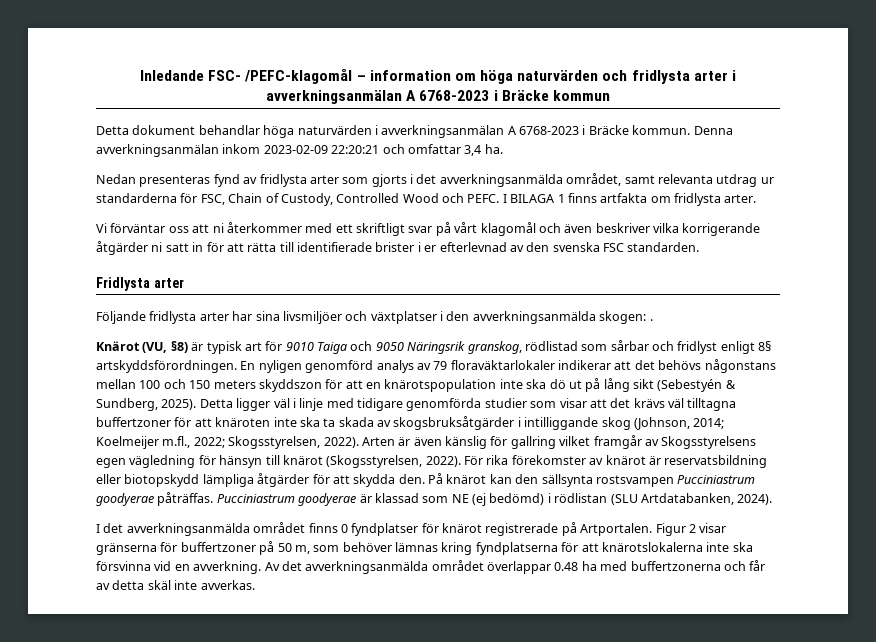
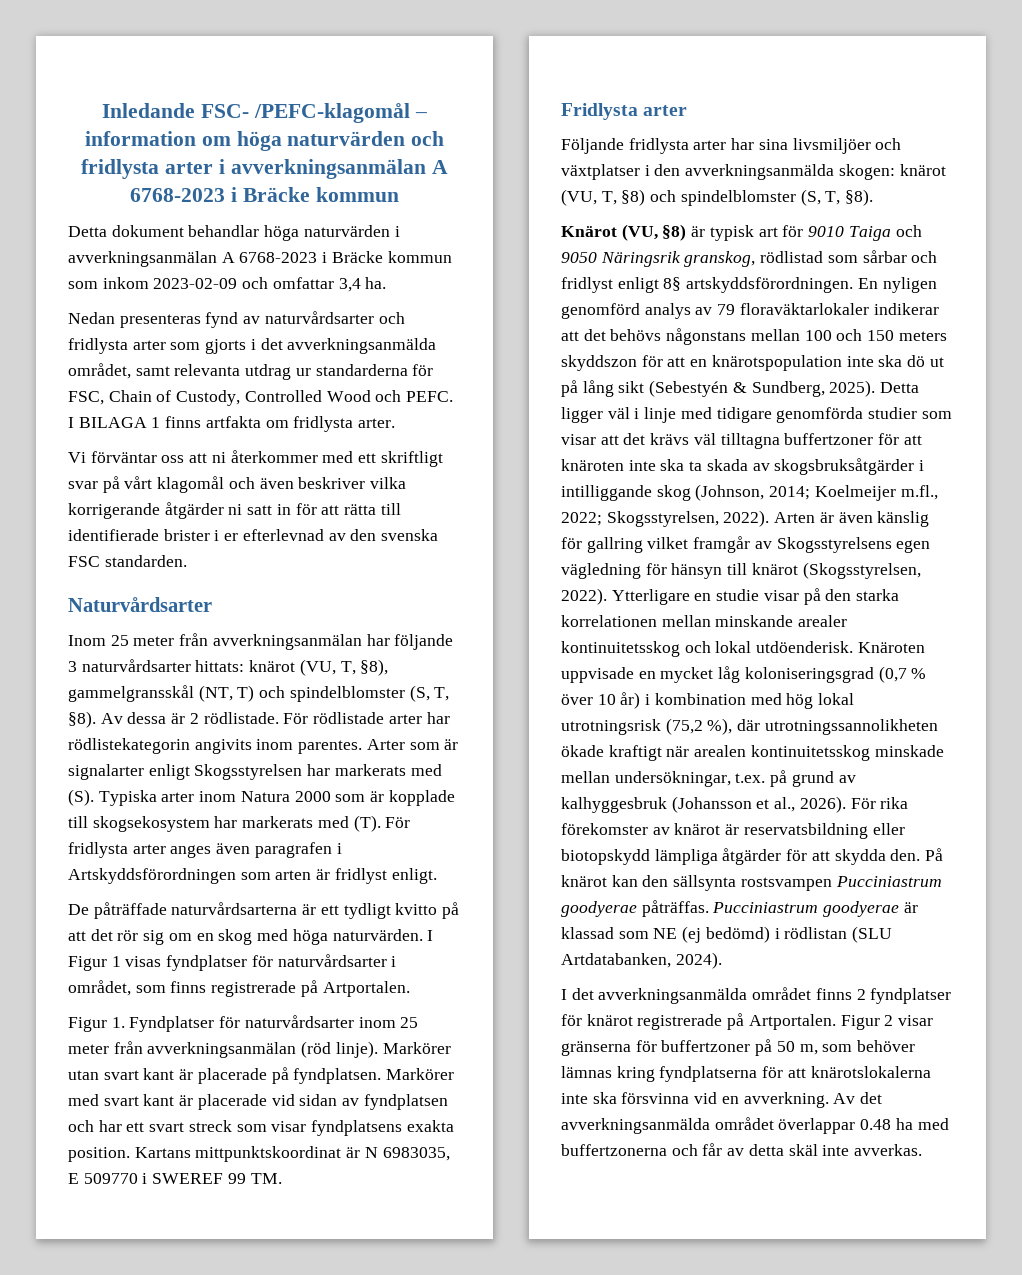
- Detta dokument behandlar höga naturvärden i avverkningsanmälan A 6768-2023 i Bräcke kommun. Denna avverkningsanmälan inkom 2023-02-09 22:20:21 och omfattar 3,4 ha.
+ Detta dokument behandlar höga naturvärden i avverkningsanmälan A 6768-2023 i Bräcke kommun som inkom 2023-02-09 och omfattar 3,4 ha.
- Nedan presenteras fynd av fridlysta arter som gjorts i det avverkningsanmälda området, samt relevanta utdrag ur standarderna för FSC, Chain of Custody, Controlled Wood och PEFC.
+ Nedan presenteras fynd av naturvårdsarter och fridlysta arter som gjorts i det avverkningsanmälda området, samt relevanta utdrag ur standarderna för FSC, Chain of Custody, Controlled Wood och PEFC.
+ Naturvårdsarter
+ Inom 25 meter från avverkningsanmälan har följande 3 naturvårdsarter hittats: knärot (VU, T, §8), gammelgransskål (NT, T) och spindelblomster (S, T, §8). Av dessa är 2 rödlistade. För rödlistade arter har rödlistekategorin angivits inom parentes. Arter som är signalarter enligt Skogsstyrelsen har markerats med (S). Typiska arter inom Natura 2000 som är kopplade till skogsekosystem har markerats med (T). För fridlysta arter anges även paragrafen i Artskyddsförordningen som arten är fridlyst enligt.
+ De påträffade naturvårdsarterna är ett tydligt kvitto på att det rör sig om en skog med höga naturvärden. I Figur 1 visas fyndplatser för naturvårdsarter i området, som finns registrerade på Artportalen.
+ Figur 1. Fyndplatser för naturvårdsarter inom 25 meter från avverkningsanmälan (röd linje). Markörer utan svart kant är placerade på fyndplatsen. Markörer med svart kant är placerade vid sidan av fyndplatsen och har ett svart streck som visar fyndplatsens exakta position. Kartans mittpunktskoordinat är N 6983035, E 509770 i SWEREF 99 TM.
- Följande fridlysta arter har sina livsmiljöer och växtplatser i den avverkningsanmälda skogen: .
+ Följande fridlysta arter har sina livsmiljöer och växtplatser i den avverkningsanmälda skogen: knärot (VU, T, §8) och spindelblomster (S, T, §8).
+ Ytterligare en studie visar på den starka korrelationen mellan minskande arealer kontinuitetsskog och lokal utdöenderisk. Knäroten uppvisade en mycket låg koloniseringsgrad (0,7 % över 10 år) i kombination med hög lokal utrotningsrisk (75,2 %), där utrotningssannolikheten ökade kraftigt när arealen kontinuitetsskog minskade mellan undersökningar, t.ex. på grund av kalhyggesbruk (Johansson et al., 2026).
- I det avverkningsanmälda området finns 0 fyndplatser för knärot registrerade på Artportalen.
+ I det avverkningsanmälda området finns 2 fyndplatser för knärot registrerade på Artportalen.

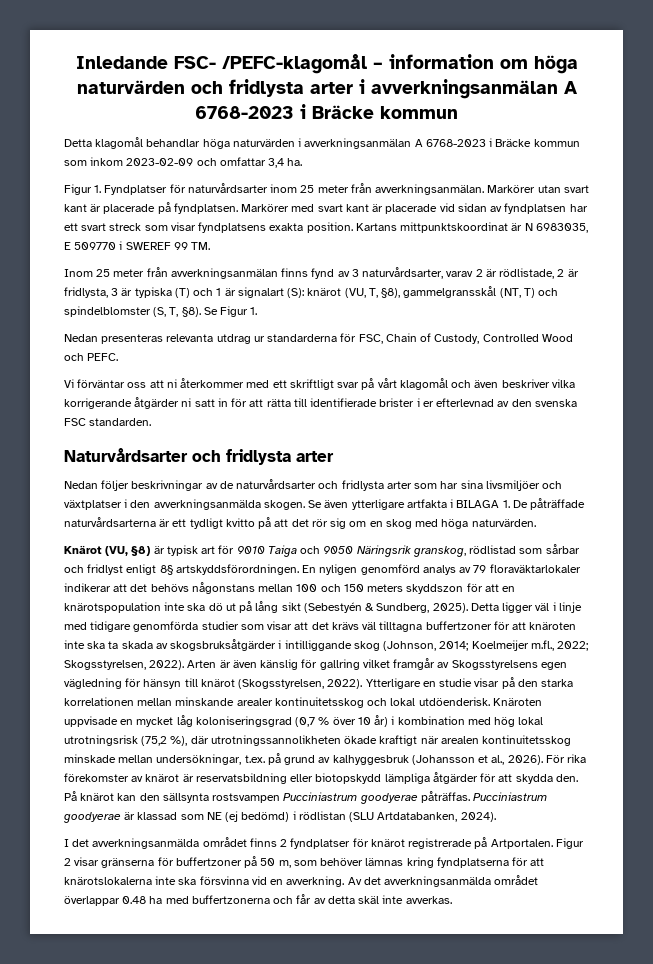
- Detta dokument behandlar höga naturvärden i avverkningsanmälan A 6768-2023 i Bräcke kommun som inkom 2023-02-09 och omfattar 3,4 ha.
+ Detta klagomål behandlar höga naturvärden i avverkningsanmälan A 6768-2023 i Bräcke kommun som inkom 2023-02-09 och omfattar 3,4 ha.
- Nedan presenteras fynd av naturvårdsarter och fridlysta arter som gjorts i det avverkningsanmälda området, samt relevanta utdrag ur standarderna för FSC, Chain of Custody, Controlled Wood och PEFC. I BILAGA 1 finns artfakta om fridlysta arter.
+ Figur 1. Fyndplatser för naturvårdsarter inom 25 meter från avverkningsanmälan. Markörer utan svart kant är placerade på fyndplatsen. Markörer med svart kant är placerade vid sidan av fyndplatsen har ett svart streck som visar fyndplatsens exakta position. Kartans mittpunktskoordinat är N 6983035, E 509770 i SWEREF 99 TM.
+ Inom 25 meter från avverkningsanmälan finns fynd av 3 naturvårdsarter, varav 2 är rödlistade, 2 är fridlysta, 3 är typiska (T) och 1 är signalart (S): knärot (VU, T, §8), gammelgransskål (NT, T) och spindelblomster (S, T, §8). Se Figur 1.
+ Nedan presenteras relevanta utdrag ur standarderna för FSC, Chain of Custody, Controlled Wood och PEFC.
- Naturvårdsarter
- Inom 25 meter från avverkningsanmälan har följande 3 naturvårdsarter hittats: knärot (VU, T, §8), gammelgransskål (NT, T) och spindelblomster (S, T, §8). Av dessa är 2 rödlistade. För rödlistade arter har rödlistekategorin angivits inom parentes. Arter som är signalarter enligt Skogsstyrelsen har markerats med (S). Typiska arter inom Natura 2000 som är kopplade till skogsekosystem har markerats med (T). För fridlysta arter anges även paragrafen i Artskyddsförordningen som arten är fridlyst enligt.
- De påträffade naturvårdsarterna är ett tydligt kvitto på att det rör sig om en skog med höga naturvärden. I Figur 1 visas fyndplatser för naturvårdsarter i området, som finns registrerade på Artportalen.
- Figur 1. Fyndplatser för naturvårdsarter inom 25 meter från avverkningsanmälan (röd linje). Markörer utan svart kant är placerade på fyndplatsen. Markörer med svart kant är placerade vid sidan av fyndplatsen och har ett svart streck som visar fyndplatsens exakta position. Kartans mittpunktskoordinat är N 6983035, E 509770 i SWEREF 99 TM.
- Fridlysta arter
- Följande fridlysta arter har sina livsmiljöer och växtplatser i den avverkningsanmälda skogen: knärot (VU, T, §8) och spindelblomster (S, T, §8).
+ Naturvårdsarter och fridlysta arter
+ Nedan följer beskrivningar av de naturvårdsarter och fridlysta arter som har sina livsmiljöer och växtplatser i den avverkningsanmälda skogen. Se även ytterligare artfakta i BILAGA 1. De påträffade naturvårdsarterna är ett tydligt kvitto på att det rör sig om en skog med höga naturvärden.

